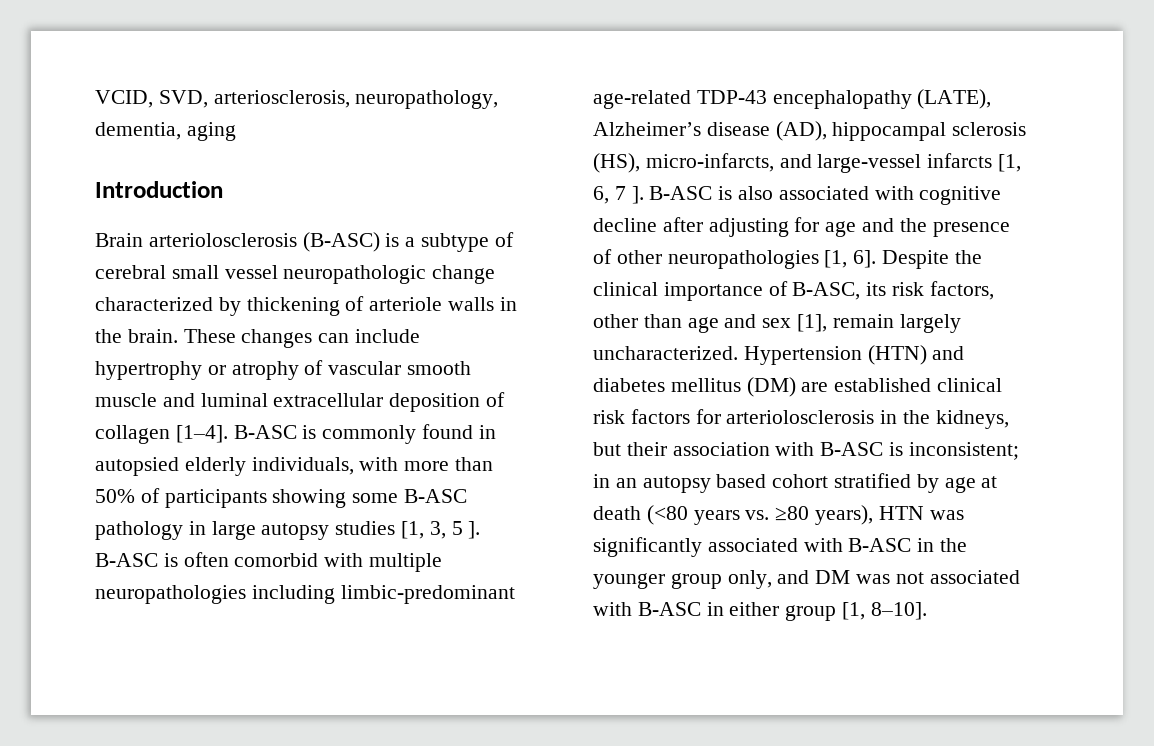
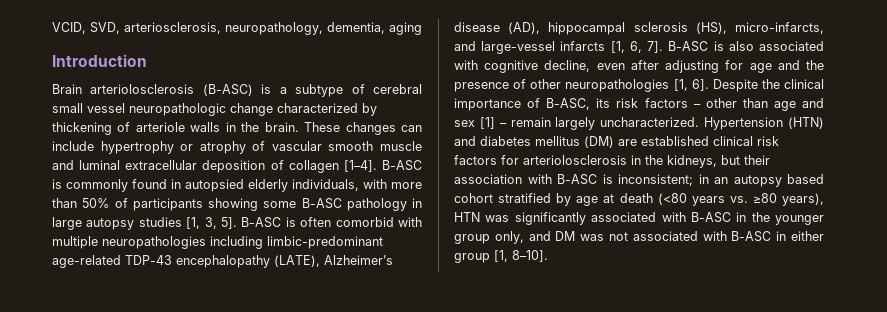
- B-ASC is commonly found in autopsied elderly individuals, with more than 50% of participants showing some B-ASC pathology in large autopsy studies [1, 3, 5 ].
+ B-ASC is commonly found in autopsied elderly individuals, with more than 50% of participants showing some B-ASC pathology in large autopsy studies [1, 3, 5].
- B-ASC is often comorbid with multiple neuropathologies including limbic-predominant age-related TDP-43 encephalopathy (LATE), Alzheimer’s disease (AD), hippocampal sclerosis (HS), micro-infarcts, and large-vessel infarcts [1, 6, 7 ].
+ B-ASC is often comorbid with multiple neuropathologies including limbic-predominant age-related TDP-43 encephalopathy (LATE), Alzheimer’s disease (AD), hippocampal sclerosis (HS), micro-infarcts, and large-vessel infarcts [1, 6, 7].
- B-ASC is also associated with cognitive decline after adjusting for age and the presence of other neuropathologies [1, 6].
+ B-ASC is also associated with cognitive decline, even after adjusting for age and the presence of other neuropathologies [1, 6].
- Despite the clinical importance of B-ASC, its risk factors, other than age and sex [1], remain largely uncharacterized.
+ Despite the clinical importance of B-ASC, its risk factors – other than age and sex [1] – remain largely uncharacterized.

